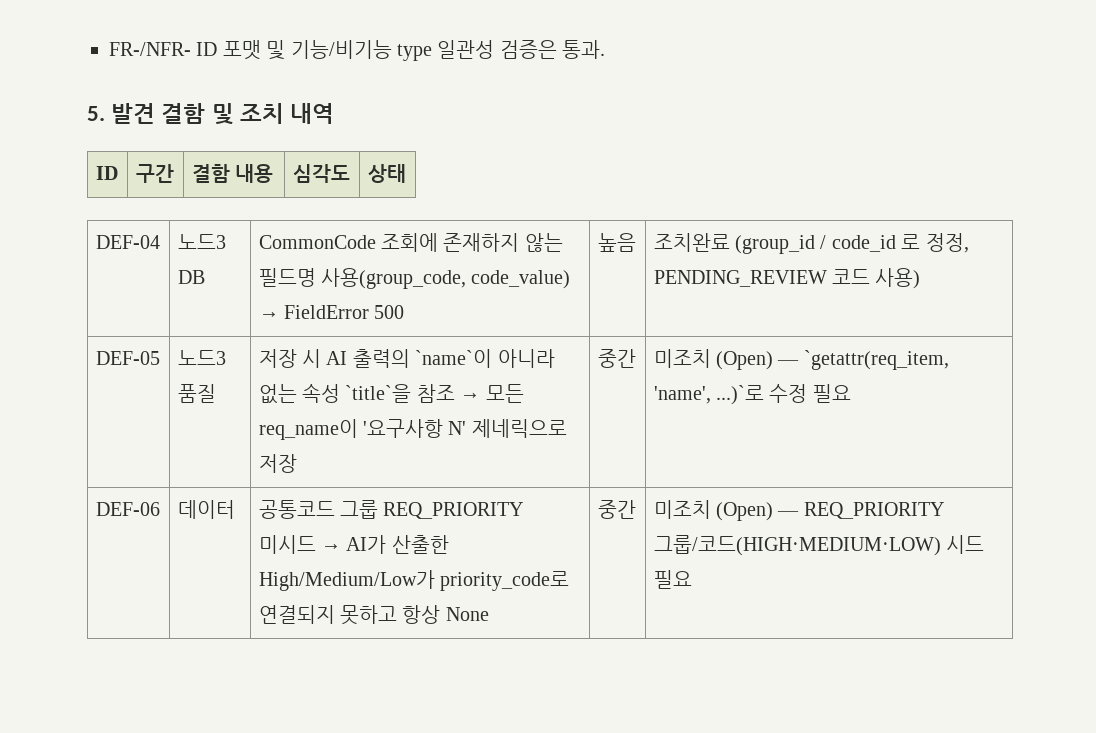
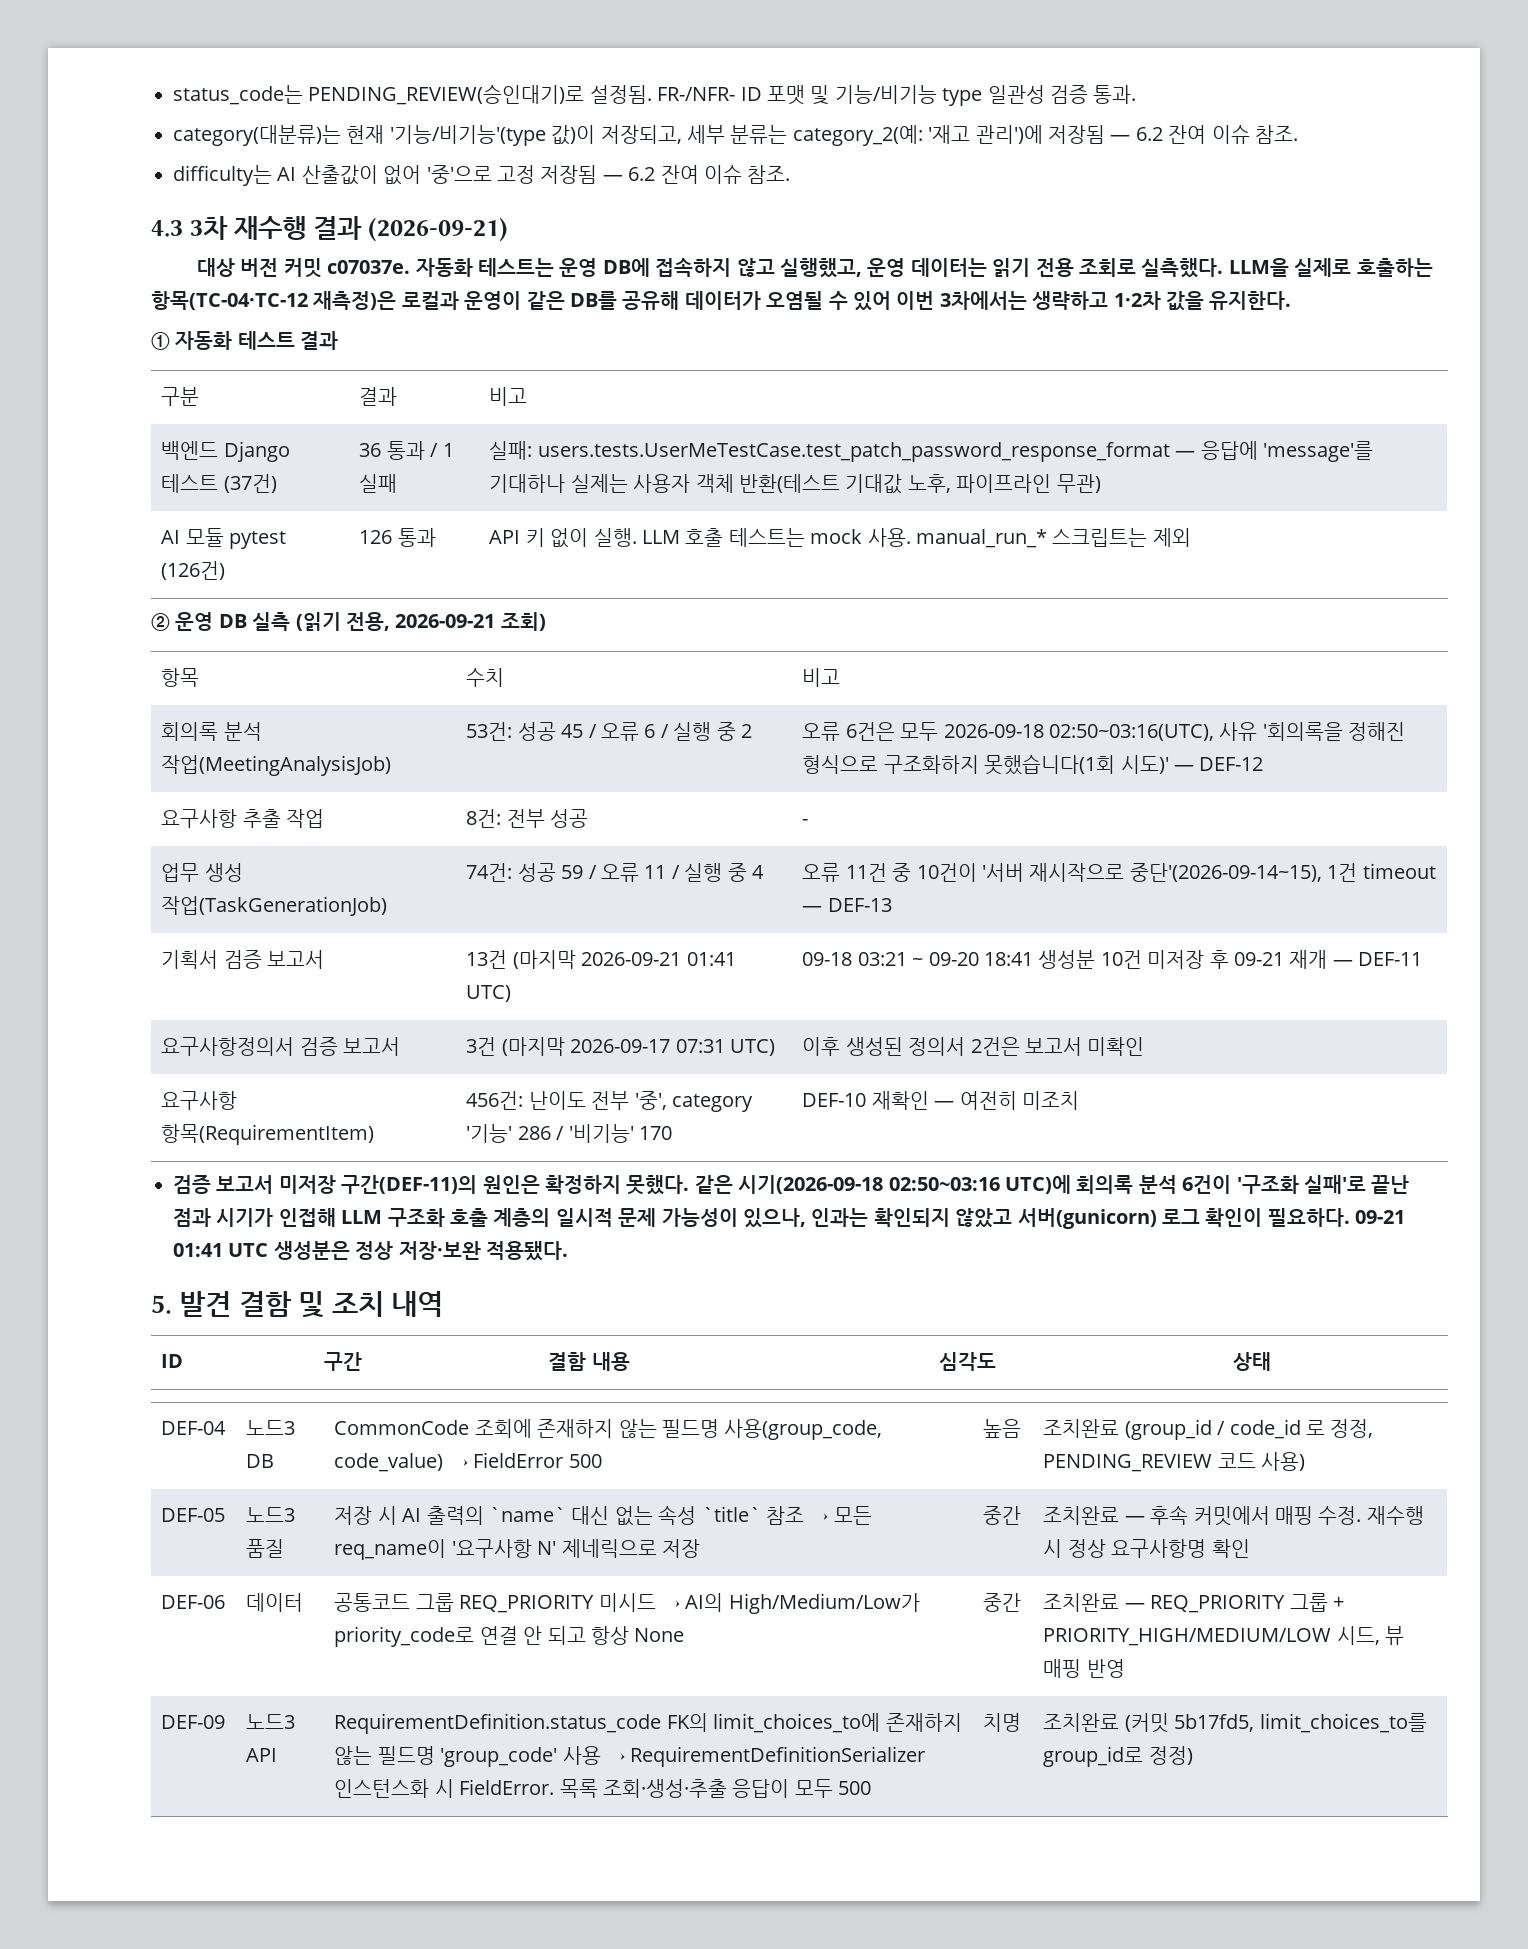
+ status_code는 PENDING_REVIEW(승인대기)로 설정됨.
- FR-/NFR- ID 포맷 및 기능/비기능 type 일관성 검증은 통과.
+ FR-/NFR- ID 포맷 및 기능/비기능 type 일관성 검증 통과.
+ category(대분류)는 현재 '기능/비기능'(type 값)이 저장되고, 세부 분류는 category_2(예: '재고 관리')에 저장됨 — 6.2 잔여 이슈 참조.
+ difficulty는 AI 산출값이 없어 '중'으로 고정 저장됨 — 6.2 잔여 이슈 참조.
+ 4.3 3차 재수행 결과 (2026-09-21)
+ 대상 버전 커밋 c07037e. 자동화 테스트는 운영 DB에 접속하지 않고 실행했고, 운영 데이터는 읽기 전용 조회로 실측했다. LLM을 실제로 호출하는 항목(TC-04·TC-12 재측정)은 로컬과 운영이 같은 DB를 공유해 데이터가 오염될 수 있어 이번 3차에서는 생략하고 1·2차 값을 유지한다.
+ ① 자동화 테스트 결과
+ 구분 | 결과 | 비고
+ 백엔드 Django 테스트 (37건) | 36 통과 / 1 실패 | 실패: users.tests.UserMeTestCase.test_patch_password_response_format — 응답에 'message'를 기대하나 실제는 사용자 객체 반환(테스트 기대값 노후, 파이프라인 무관)
+ AI 모듈 pytest (126건) | 126 통과 | API 키 없이 실행. LLM 호출 테스트는 mock 사용. manual_run_* 스크립트는 제외
+ ② 운영 DB 실측 (읽기 전용, 2026-09-21 조회)
+ 항목 | 수치 | 비고
+ 회의록 분석 작업(MeetingAnalysisJob) | 53건: 성공 45 / 오류 6 / 실행 중 2 | 오류 6건은 모두 2026-09-18 02:50~03:16(UTC), 사유 '회의록을 정해진 형식으로 구조화하지 못했습니다(1회 시도)' — DEF-12
+ 요구사항 추출 작업 | 8건: 전부 성공 | -
+ 업무 생성 작업(TaskGenerationJob) | 74건: 성공 59 / 오류 11 / 실행 중 4 | 오류 11건 중 10건이 '서버 재시작으로 중단'(2026-09-14~15), 1건 timeout — DEF-13
+ 기획서 검증 보고서 | 13건 (마지막 2026-09-21 01:41 UTC) | 09-18 03:21 ~ 09-20 18:41 생성분 10건 미저장 후 09-21 재개 — DEF-11
+ 요구사항정의서 검증 보고서 | 3건 (마지막 2026-09-17 07:31 UTC) | 이후 생성된 정의서 2건은 보고서 미확인
+ 요구사항 항목(RequirementItem) | 456건: 난이도 전부 '중', category '기능' 286 / '비기능' 170 | DEF-10 재확인 — 여전히 미조치
+ 검증 보고서 미저장 구간(DEF-11)의 원인은 확정하지 못했다. 같은 시기(2026-09-18 02:50~03:16 UTC)에 회의록 분석 6건이 '구조화 실패'로 끝난 점과 시기가 인접해 LLM 구조화 호출 계층의 일시적 문제 가능성이 있으나, 인과는 확인되지 않았고 서버(gunicorn) 로그 확인이 필요하다. 09-21 01:41 UTC 생성분은 정상 저장·보완 적용됐다.
- DEF-05 | 노드3 품질 | 저장 시 AI 출력의 `name`이 아니라 없는 속성 `title`을 참조 → 모든 req_name이 '요구사항 N' 제네릭으로 저장 | 중간 | 미조치 (Open) — `getattr(req_item, 'name', ...)`로 수정 필요
+ DEF-05 | 노드3 품질 | 저장 시 AI 출력의 `name` 대신 없는 속성 `title` 참조 → 모든 req_name이 '요구사항 N' 제네릭으로 저장 | 중간 | 조치완료 — 후속 커밋에서 매핑 수정. 재수행 시 정상 요구사항명 확인
- DEF-06 | 데이터 | 공통코드 그룹 REQ_PRIORITY 미시드 → AI가 산출한 High/Medium/Low가 priority_code로 연결되지 못하고 항상 None | 중간 | 미조치 (Open) — REQ_PRIORITY 그룹/코드(HIGH·MEDIUM·LOW) 시드 필요
+ DEF-06 | 데이터 | 공통코드 그룹 REQ_PRIORITY 미시드 → AI의 High/Medium/Low가 priority_code로 연결 안 되고 항상 None | 중간 | 조치완료 — REQ_PRIORITY 그룹 + PRIORITY_HIGH/MEDIUM/LOW 시드, 뷰 매핑 반영
+ DEF-09 | 노드3 API | RequirementDefinition.status_code FK의 limit_choices_to에 존재하지 않는 필드명 'group_code' 사용 → RequirementDefinitionSerializer 인스턴스화 시 FieldError. 목록 조회·생성·추출 응답이 모두 500 | 치명 | 조치완료 (커밋 5b17fd5, limit_choices_to를 group_id로 정정)

